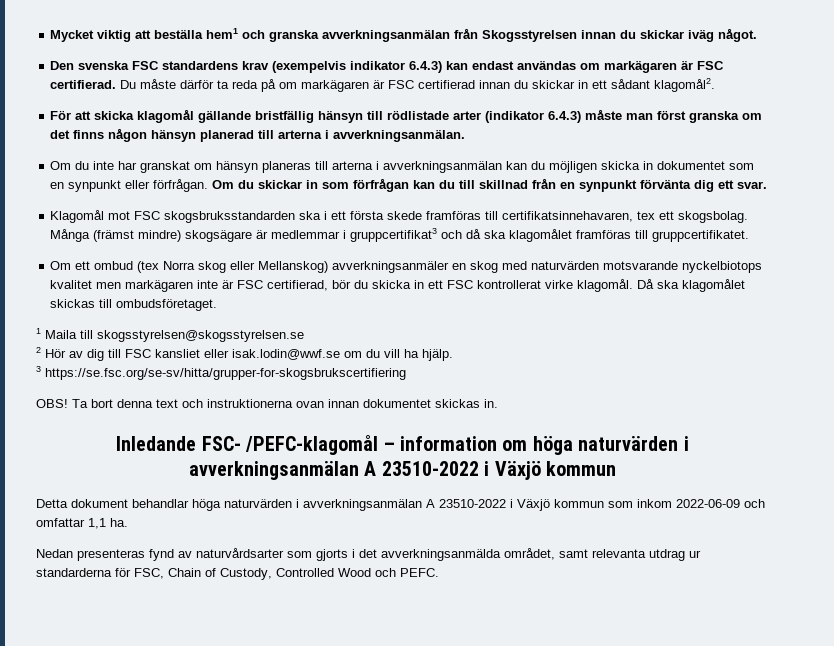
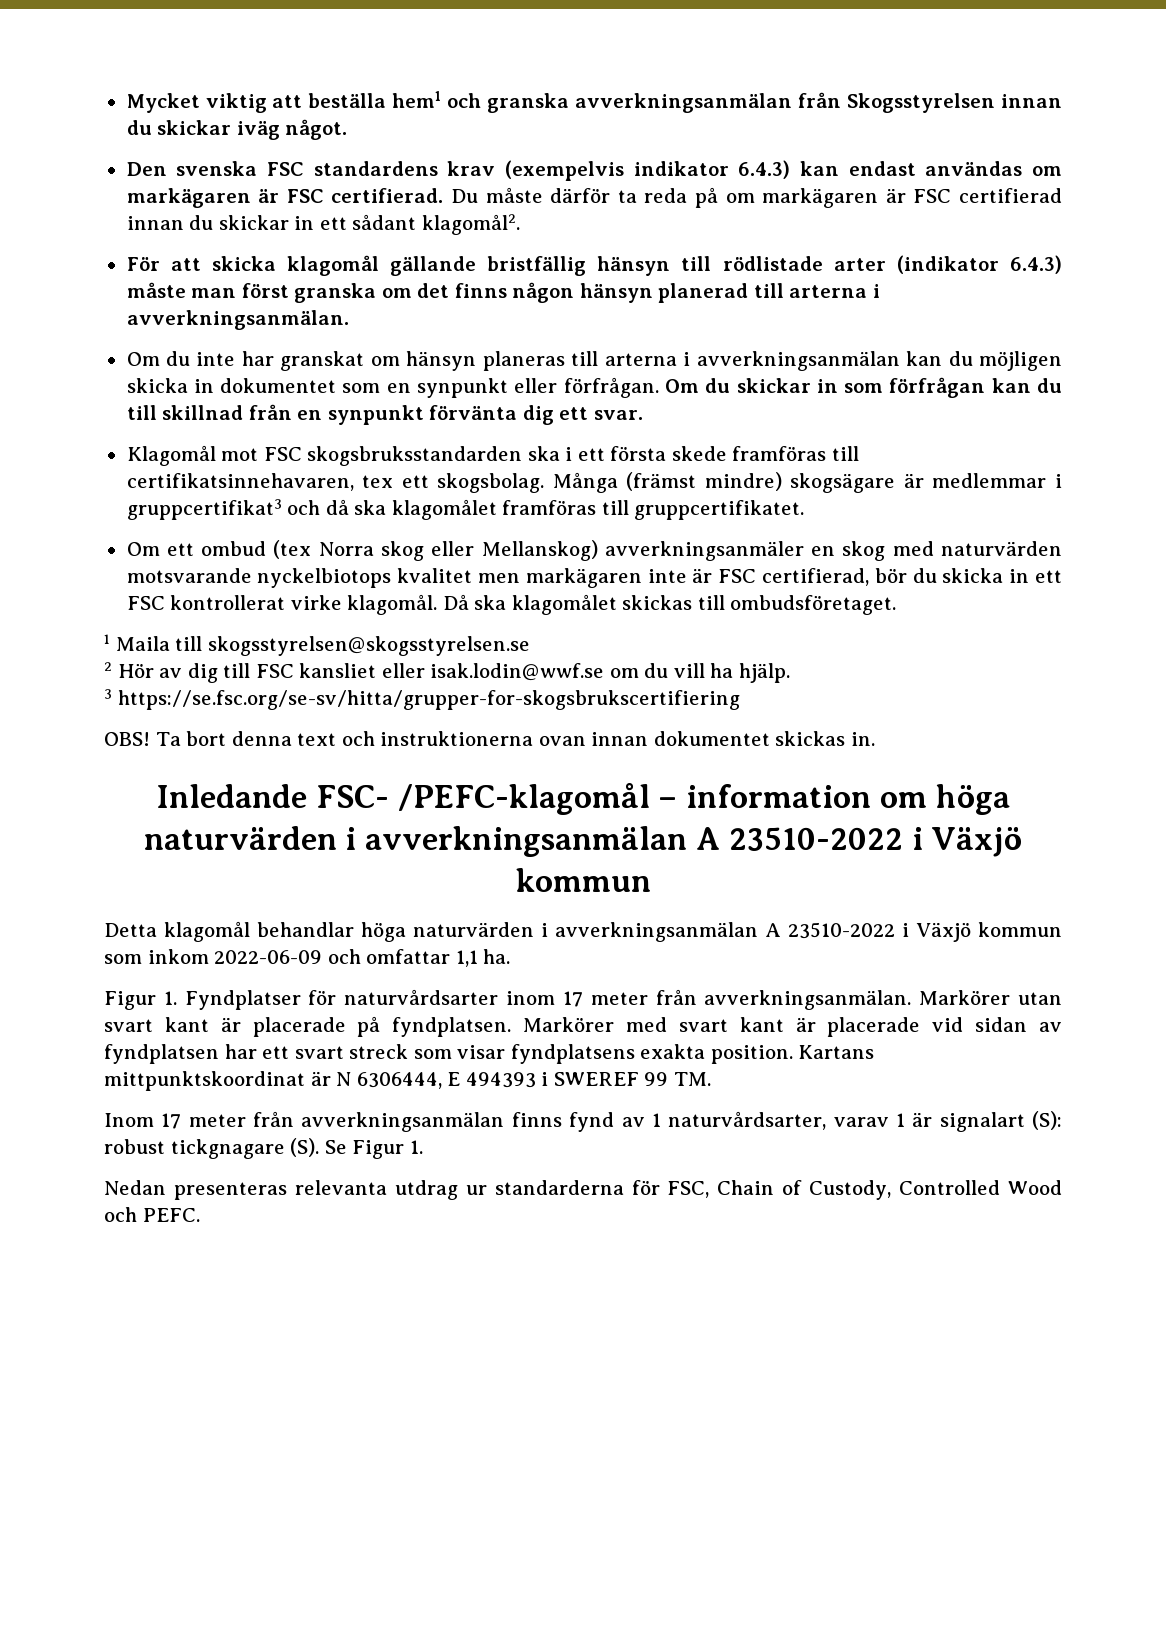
- Detta dokument behandlar höga naturvärden i avverkningsanmälan A 23510-2022 i Växjö kommun som inkom 2022-06-09 och omfattar 1,1 ha.
+ Detta klagomål behandlar höga naturvärden i avverkningsanmälan A 23510-2022 i Växjö kommun som inkom 2022-06-09 och omfattar 1,1 ha.
- Nedan presenteras fynd av naturvårdsarter som gjorts i det avverkningsanmälda området, samt relevanta utdrag ur standarderna för FSC, Chain of Custody, Controlled Wood och PEFC.
+ Figur 1. Fyndplatser för naturvårdsarter inom 17 meter från avverkningsanmälan. Markörer utan svart kant är placerade på fyndplatsen. Markörer med svart kant är placerade vid sidan av fyndplatsen har ett svart streck som visar fyndplatsens exakta position. Kartans mittpunktskoordinat är N 6306444, E 494393 i SWEREF 99 TM.
+ Inom 17 meter från avverkningsanmälan finns fynd av 1 naturvårdsarter, varav 1 är signalart (S): robust tickgnagare (S). Se Figur 1.
+ Nedan presenteras relevanta utdrag ur standarderna för FSC, Chain of Custody, Controlled Wood och PEFC.

